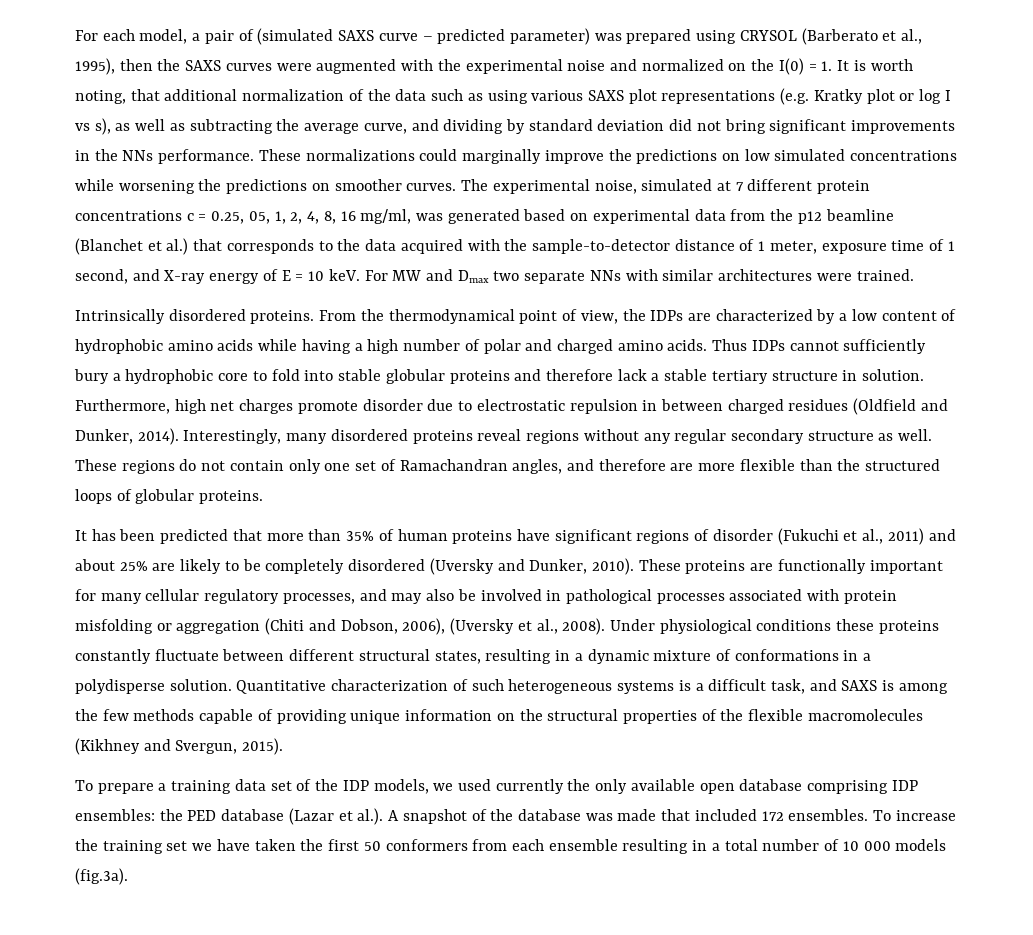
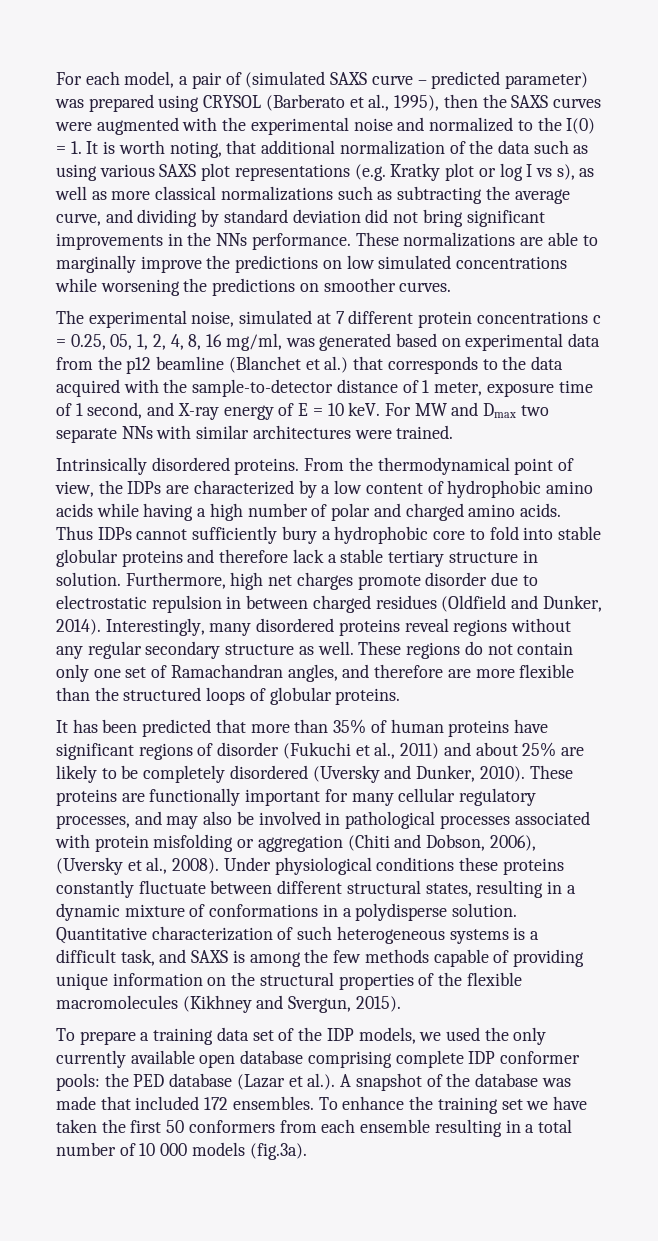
- For each model, a pair of (simulated SAXS curve – predicted parameter) was prepared using CRYSOL (Barberato et al., 1995), then the SAXS curves were augmented with the experimental noise and normalized on the I(0) = 1. It is worth noting, that additional normalization of the data such as using various SAXS plot representations (e.g. Kratky plot or log I vs s), as well as subtracting the average curve, and dividing by standard deviation did not bring significant improvements in the NNs performance.
+ For each model, a pair of (simulated SAXS curve – predicted parameter) was prepared using CRYSOL (Barberato et al., 1995), then the SAXS curves were augmented with the experimental noise and normalized to the I(0) = 1. It is worth noting, that additional normalization of the data such as using various SAXS plot representations (e.g. Kratky plot or log I vs s), as well as more classical normalizations such as subtracting the average curve, and dividing by standard deviation did not bring significant improvements in the NNs performance.
- These normalizations could marginally improve the predictions on low simulated concentrations while worsening the predictions on smoother curves. The experimental noise, simulated at 7 different protein concentrations c = 0.25, 05, 1, 2, 4, 8, 16 mg/ml, was generated based on experimental data from the p12 beamline (Blanchet et al.) that corresponds to the data acquired with the sample-to-detector distance of 1 meter, exposure time of 1 second, and X-ray energy of E = 10 keV.
+ These normalizations are able to marginally improve the predictions on low simulated concentrations while worsening the predictions on smoother curves.
+ The experimental noise, simulated at 7 different protein concentrations c = 0.25, 05, 1, 2, 4, 8, 16 mg/ml, was generated based on experimental data from the p12 beamline (Blanchet et al.) that corresponds to the data acquired with the sample-to-detector distance of 1 meter, exposure time of 1 second, and X-ray energy of E = 10 keV.
- To prepare a training data set of the IDP models, we used currently the only available open database comprising IDP ensembles: the PED database (Lazar et al.). A snapshot of the database was made that included 172 ensembles.
+ To prepare a training data set of the IDP models, we used the only currently available open database comprising complete IDP conformer pools: the PED database (Lazar et al.). A snapshot of the database was made that included 172 ensembles.
- To increase the training set we have taken the first 50 conformers from each ensemble resulting in a total number of 10 000 models (fig.3a).
+ To enhance the training set we have taken the first 50 conformers from each ensemble resulting in a total number of 10 000 models (fig.3a).

